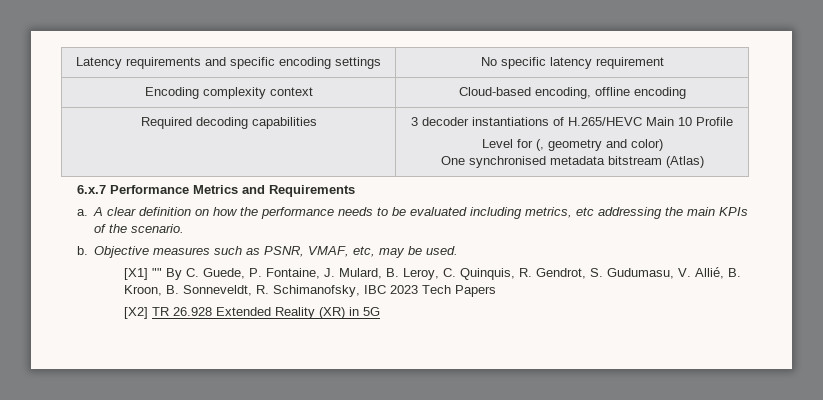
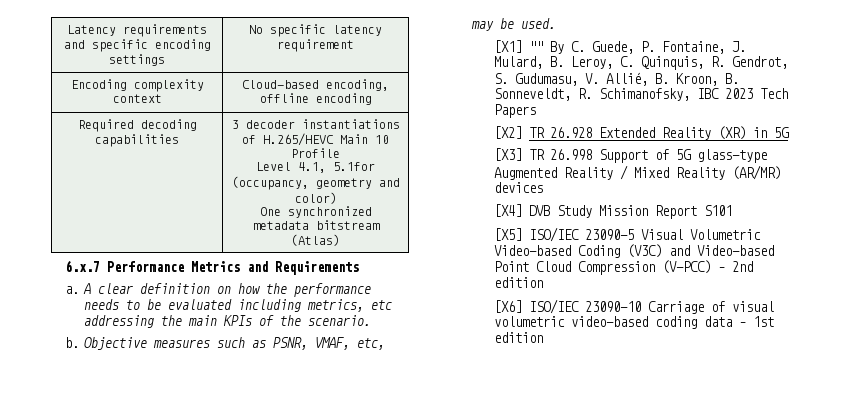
  Required decoding capabilities | 3 decoder instantiations of H.265/HEVC Main 10 Profile
- Level for (, geometry and color)
- One synchronised metadata bitstream (Atlas)
+ Level 4.1, 5.1for (occupancy, geometry and color)
+ One synchronized metadata bitstream (Atlas)
+ [X3] TR 26.998 Support of 5G glass-type Augmented Reality / Mixed Reality (AR/MR) devices
+ [X4] DVB Study Mission Report S101
+ [X5] ISO/IEC 23090-5 Visual Volumetric Video-based Coding (V3C) and Video-based Point Cloud Compression (V-PCC) – 2nd edition
+ [X6] ISO/IEC 23090-10 Carriage of visual volumetric video-based coding data – 1st edition

